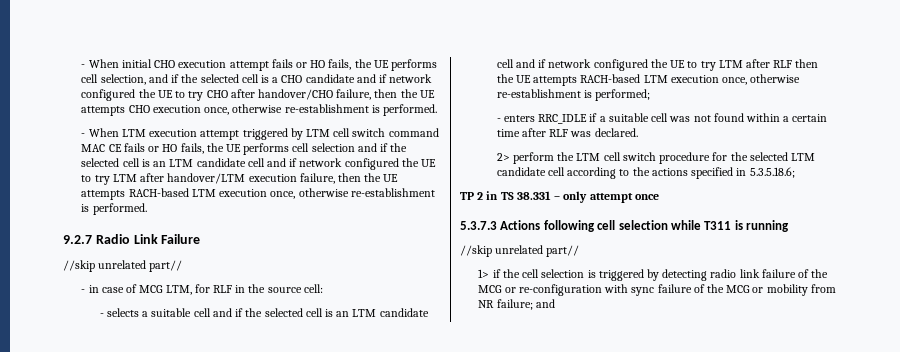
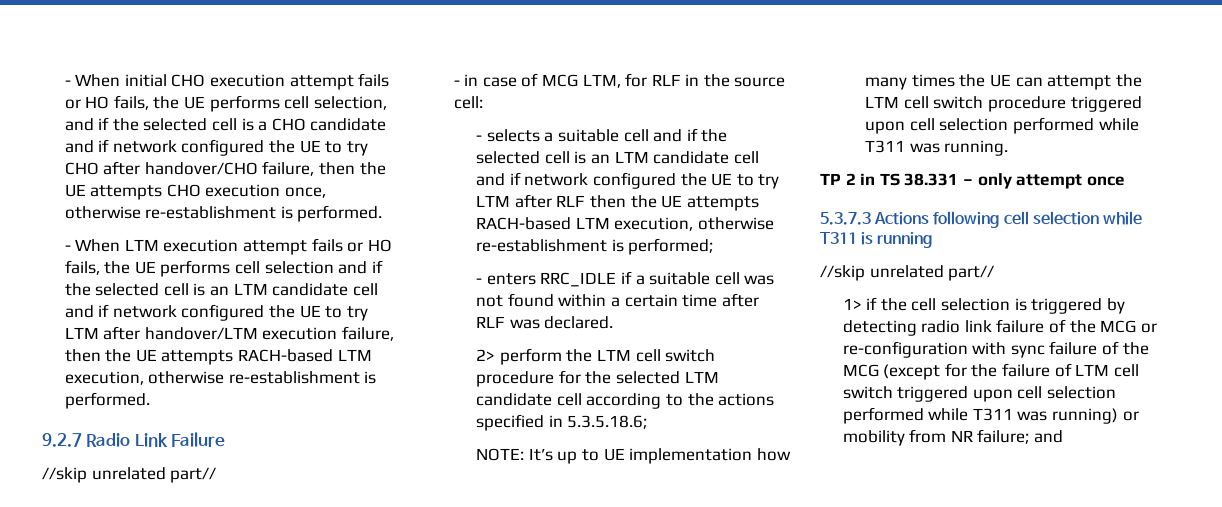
- - When LTM execution attempt triggered by LTM cell switch command MAC CE fails or HO fails, the UE performs cell selection and if the selected cell is an LTM candidate cell and if network configured the UE to try LTM after handover/LTM execution failure, then the UE attempts RACH-based LTM execution once, otherwise re-establishment is performed.
+ - When LTM execution attempt fails or HO fails, the UE performs cell selection and if the selected cell is an LTM candidate cell and if network configured the UE to try LTM after handover/LTM execution failure, then the UE attempts RACH-based LTM execution, otherwise re-establishment is performed.
- - selects a suitable cell and if the selected cell is an LTM candidate cell and if network configured the UE to try LTM after RLF then the UE attempts RACH-based LTM execution once, otherwise re-establishment is performed;
+ - selects a suitable cell and if the selected cell is an LTM candidate cell and if network configured the UE to try LTM after RLF then the UE attempts RACH-based LTM execution, otherwise re-establishment is performed;
+ NOTE: It’s up to UE implementation how many times the UE can attempt the LTM cell switch procedure triggered upon cell selection performed while T311 was running.
- 1> if the cell selection is triggered by detecting radio link failure of the MCG or re-configuration with sync failure of the MCG or mobility from NR failure; and
+ 1> if the cell selection is triggered by detecting radio link failure of the MCG or re-configuration with sync failure of the MCG (except for the failure of LTM cell switch triggered upon cell selection performed while T311 was running) or mobility from NR failure; and

